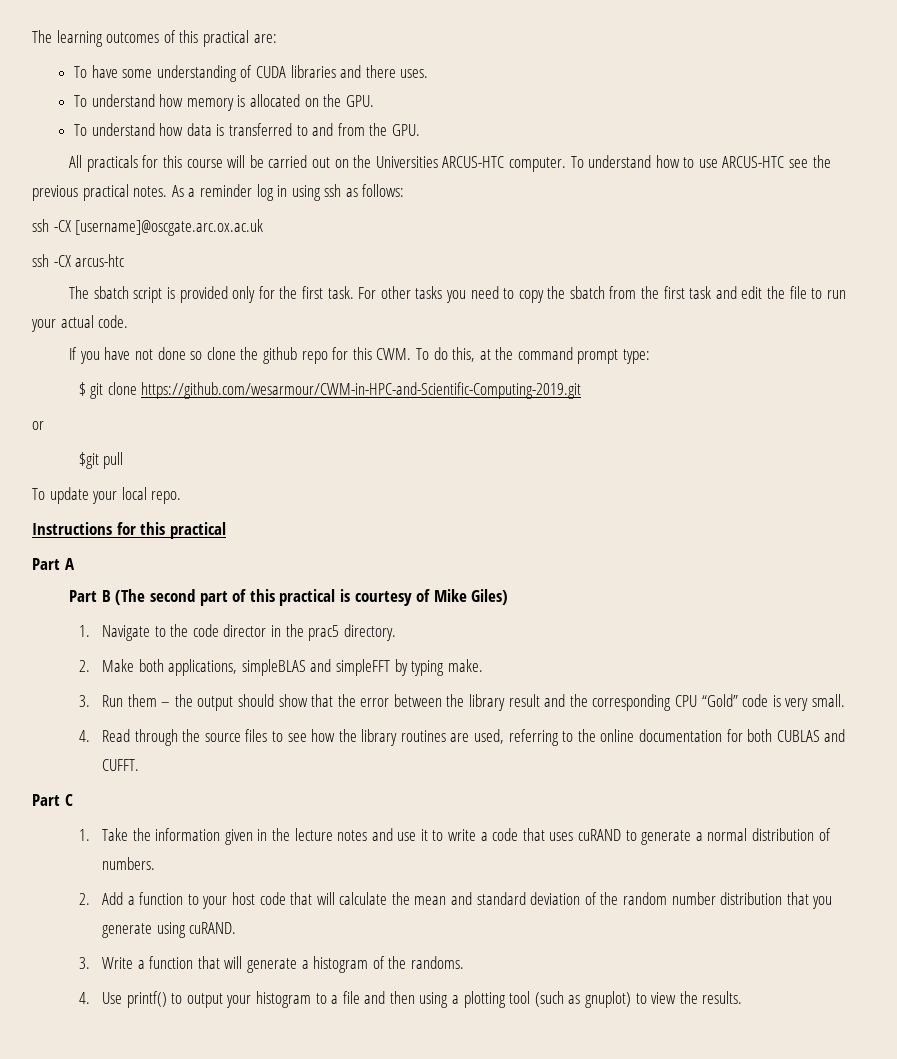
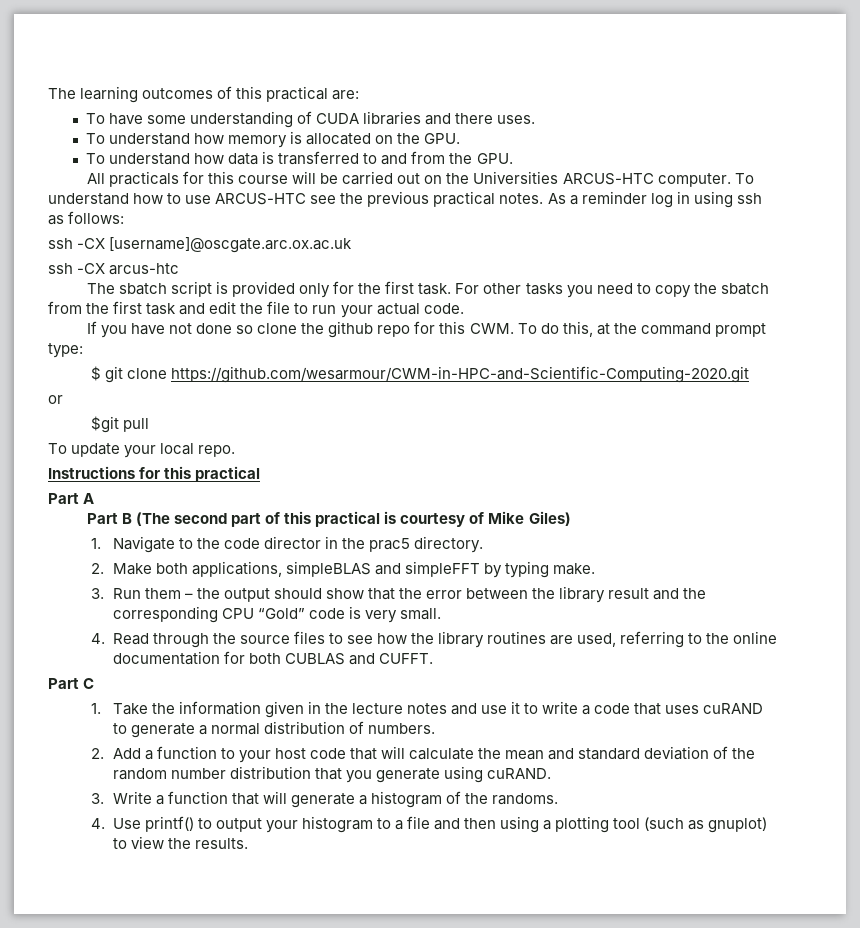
- $ git clone https://github.com/wesarmour/CWM-in-HPC-and-Scientific-Computing-2019.git
+ $ git clone https://github.com/wesarmour/CWM-in-HPC-and-Scientific-Computing-2020.git

